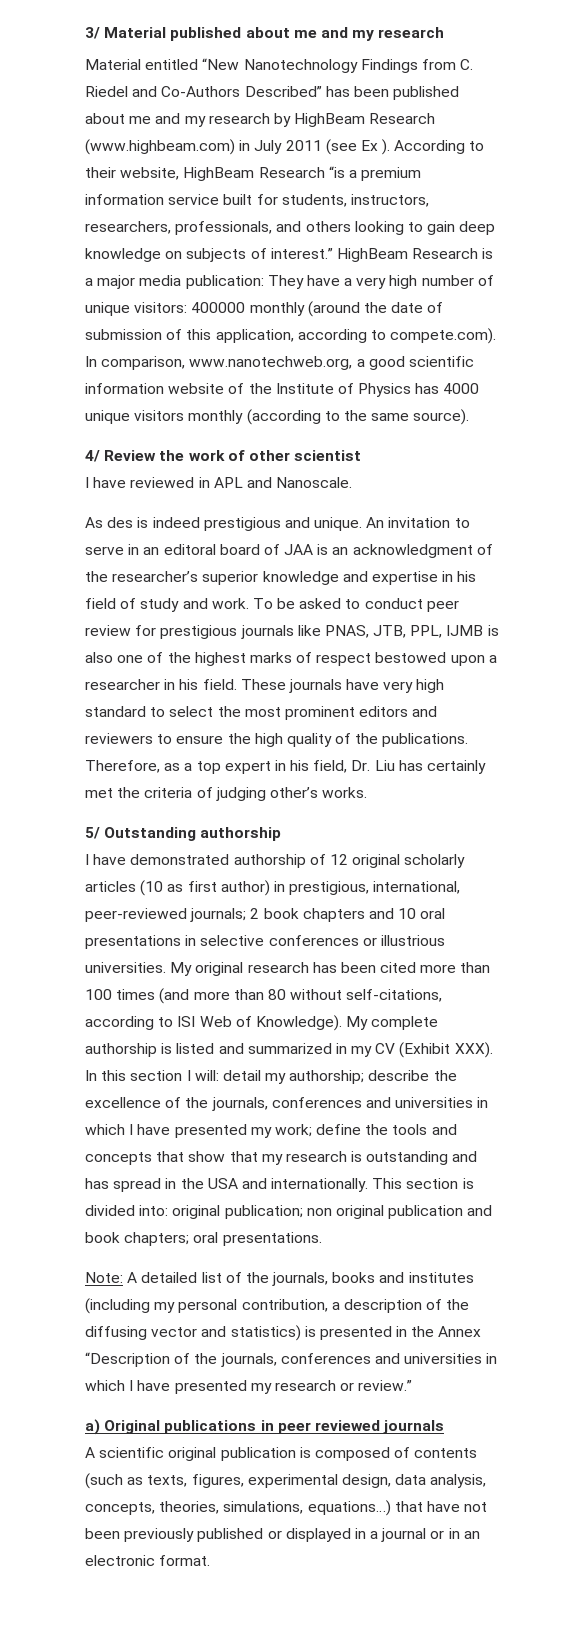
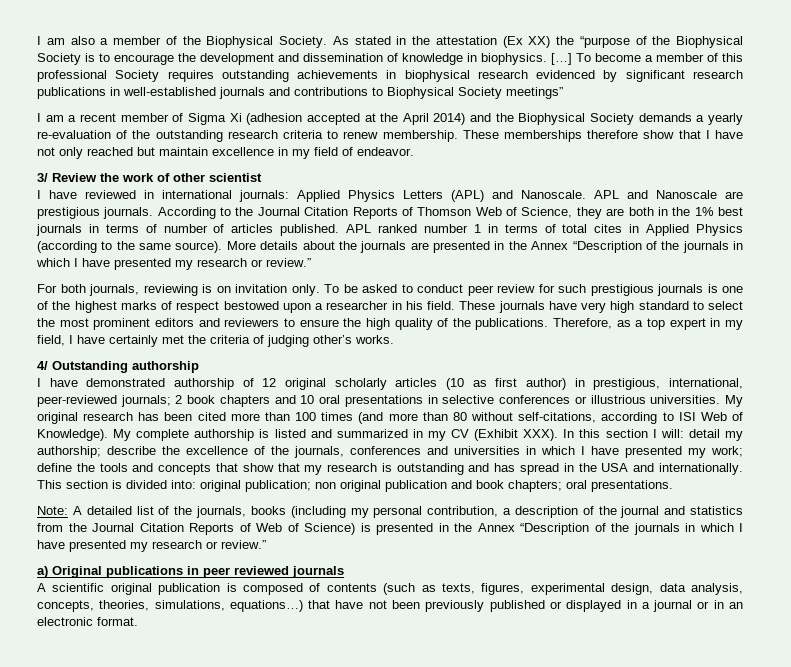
- 3/ Material published about me and my research
- Material entitled “New Nanotechnology Findings from C. Riedel and Co-Authors Described” has been published about me and my research by HighBeam Research (www.highbeam.com) in July 2011 (see Ex ). According to their website, HighBeam Research “is a premium information service built for students, instructors, researchers, professionals, and others looking to gain deep knowledge on subjects of interest.” HighBeam Research is a major media publication: They have a very high number of unique visitors: 400000 monthly (around the date of submission of this application, according to compete.com). In comparison, www.nanotechweb.org, a good scientific information website of the Institute of Physics has 4000 unique visitors monthly (according to the same source).
- 4/ Review the work of other scientist
+ I am also a member of the Biophysical Society. As stated in the attestation (Ex XX) the “purpose of the Biophysical Society is to encourage the development and dissemination of knowledge in biophysics. […] To become a member of this professional Society requires outstanding achievements in biophysical research evidenced by significant research publications in well-established journals and contributions to Biophysical Society meetings”
+ I am a recent member of Sigma Xi (adhesion accepted at the April 2014) and the Biophysical Society demands a yearly re-evaluation of the outstanding research criteria to renew membership. These memberships therefore show that I have not only reached but maintain excellence in my field of endeavor.
+ 3/ Review the work of other scientist
- I have reviewed in APL and Nanoscale.
- As des is indeed prestigious and unique. An invitation to serve in an editoral board of JAA is an acknowledgment of the researcher’s superior knowledge and expertise in his field of study and work.
+ I have reviewed in international journals: Applied Physics Letters (APL) and Nanoscale. APL and Nanoscale are prestigious journals. According to the Journal Citation Reports of Thomson Web of Science, they are both in the 1% best journals in terms of number of articles published. APL ranked number 1 in terms of total cites in Applied Physics (according to the same source). More details about the journals are presented in the Annex “Description of the journals in which I have presented my research or review.”
+ For both journals, reviewing is on invitation only.
- To be asked to conduct peer review for prestigious journals like PNAS, JTB, PPL, IJMB is also one of the highest marks of respect bestowed upon a researcher in his field.
+ To be asked to conduct peer review for such prestigious journals is one of the highest marks of respect bestowed upon a researcher in his field.
- Therefore, as a top expert in his field, Dr. Liu has certainly met the criteria of judging other’s works.
+ Therefore, as a top expert in my field, I have certainly met the criteria of judging other’s works.
- 5/ Outstanding authorship
+ 4/ Outstanding authorship
- Note: A detailed list of the journals, books and institutes (including my personal contribution, a description of the diffusing vector and statistics) is presented in the Annex “Description of the journals, conferences and universities in which I have presented my research or review.”
+ Note: A detailed list of the journals, books (including my personal contribution, a description of the journal and statistics from the Journal Citation Reports of Web of Science) is presented in the Annex “Description of the journals in which I have presented my research or review.”

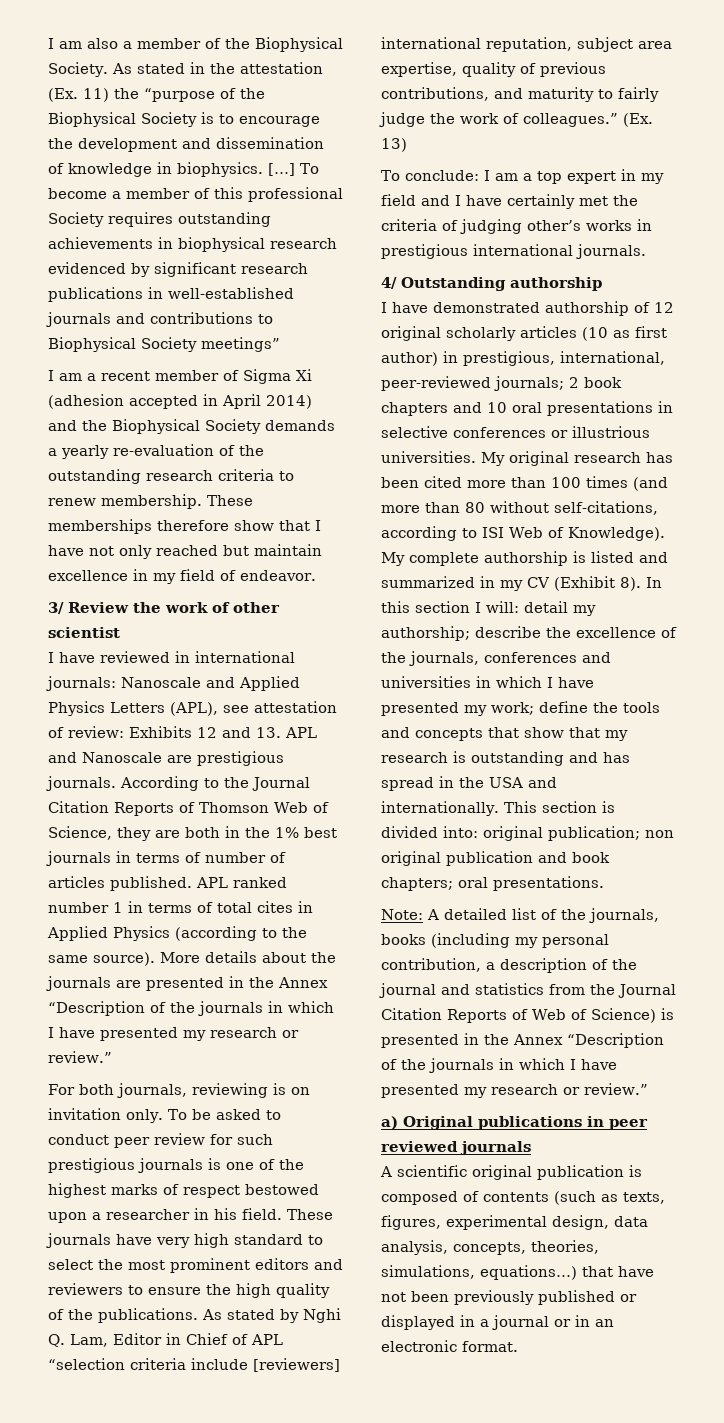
- As stated in the attestation (Ex XX) the “purpose of the Biophysical Society is to encourage the development and dissemination of knowledge in biophysics.
+ As stated in the attestation (Ex. 11) the “purpose of the Biophysical Society is to encourage the development and dissemination of knowledge in biophysics.
- I am a recent member of Sigma Xi (adhesion accepted at the April 2014) and the Biophysical Society demands a yearly re-evaluation of the outstanding research criteria to renew membership.
+ I am a recent member of Sigma Xi (adhesion accepted in April 2014) and the Biophysical Society demands a yearly re-evaluation of the outstanding research criteria to renew membership.
- I have reviewed in international journals: Applied Physics Letters (APL) and Nanoscale. APL and Nanoscale are prestigious journals.
+ I have reviewed in international journals: Nanoscale and Applied Physics Letters (APL), see attestation of review: Exhibits 12 and 13. APL and Nanoscale are prestigious journals.
- Therefore, as a top expert in my field, I have certainly met the criteria of judging other’s works.
+ As stated by Nghi Q. Lam, Editor in Chief of APL “selection criteria include [reviewers] international reputation, subject area expertise, quality of previous contributions, and maturity to fairly judge the work of colleagues.” (Ex. 13)
+ To conclude: I am a top expert in my field and I have certainly met the criteria of judging other’s works in prestigious international journals.
- My complete authorship is listed and summarized in my CV (Exhibit XXX).
+ My complete authorship is listed and summarized in my CV (Exhibit 8).

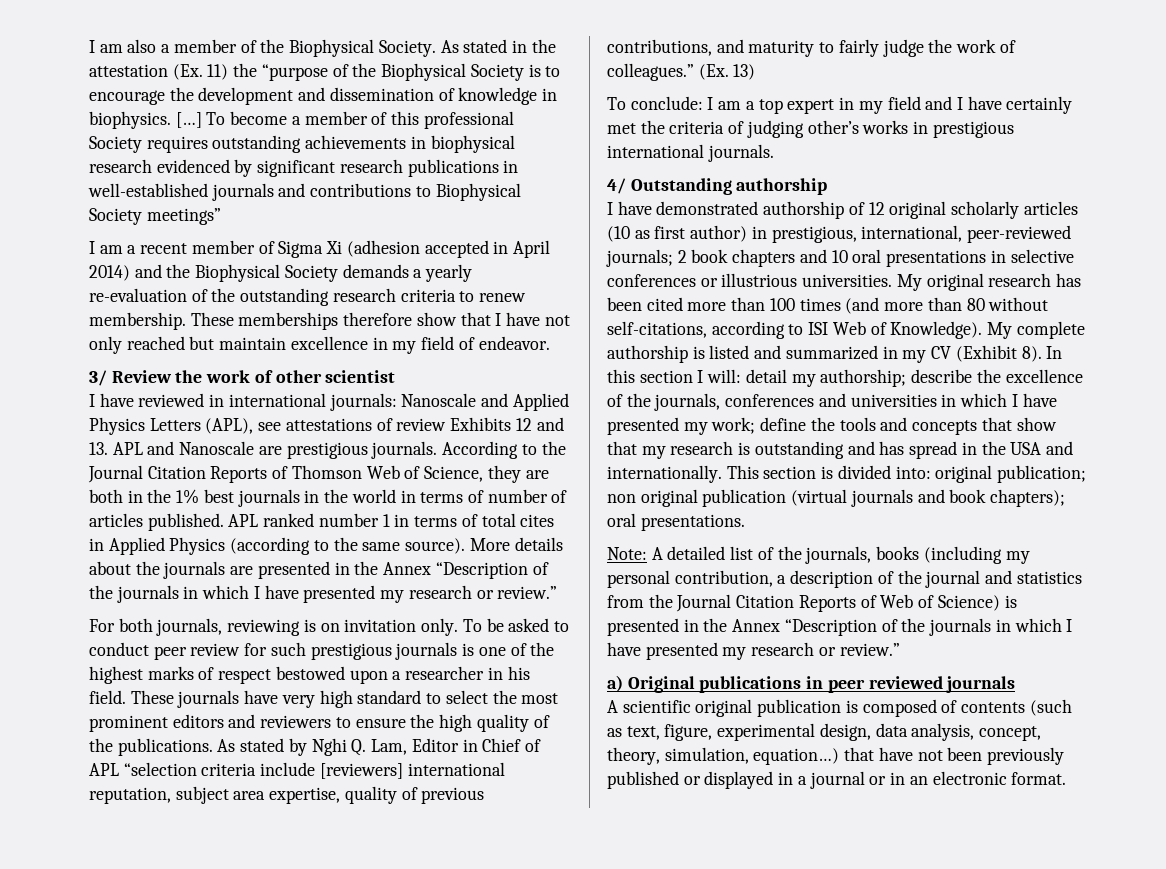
- I have reviewed in international journals: Nanoscale and Applied Physics Letters (APL), see attestation of review: Exhibits 12 and 13. APL and Nanoscale are prestigious journals.
+ I have reviewed in international journals: Nanoscale and Applied Physics Letters (APL), see attestations of review Exhibits 12 and 13. APL and Nanoscale are prestigious journals.
- According to the Journal Citation Reports of Thomson Web of Science, they are both in the 1% best journals in terms of number of articles published.
+ According to the Journal Citation Reports of Thomson Web of Science, they are both in the 1% best journals in the world in terms of number of articles published.
- This section is divided into: original publication; non original publication and book chapters; oral presentations.
+ This section is divided into: original publication; non original publication (virtual journals and book chapters); oral presentations.
- A scientific original publication is composed of contents (such as texts, figures, experimental design, data analysis, concepts, theories, simulations, equations…) that have not been previously published or displayed in a journal or in an electronic format.
+ A scientific original publication is composed of contents (such as text, figure, experimental design, data analysis, concept, theory, simulation, equation…) that have not been previously published or displayed in a journal or in an electronic format.

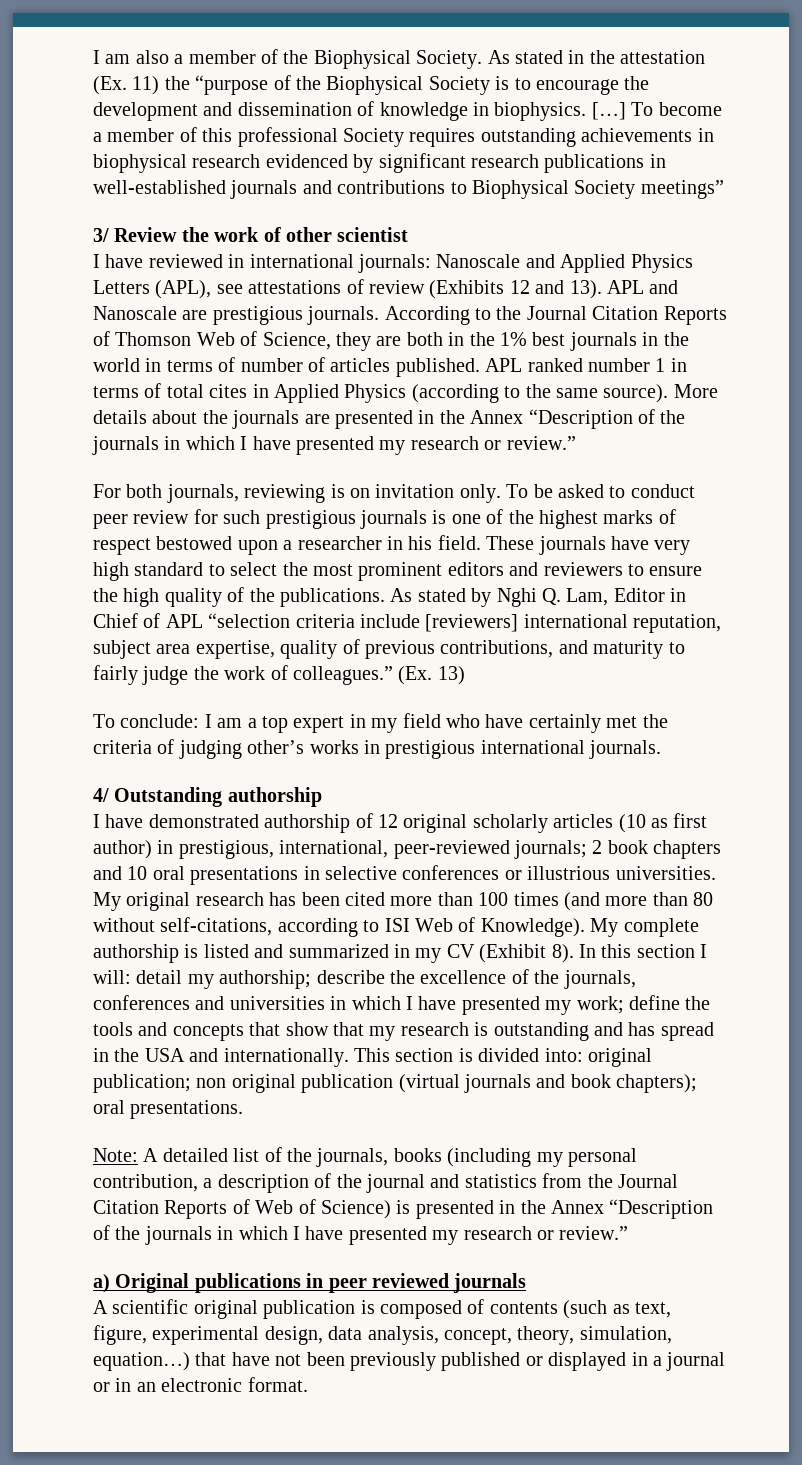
- I am a recent member of Sigma Xi (adhesion accepted in April 2014) and the Biophysical Society demands a yearly re-evaluation of the outstanding research criteria to renew membership. These memberships therefore show that I have not only reached but maintain excellence in my field of endeavor.
- I have reviewed in international journals: Nanoscale and Applied Physics Letters (APL), see attestations of review Exhibits 12 and 13. APL and Nanoscale are prestigious journals.
+ I have reviewed in international journals: Nanoscale and Applied Physics Letters (APL), see attestations of review (Exhibits 12 and 13). APL and Nanoscale are prestigious journals.
- To conclude: I am a top expert in my field and I have certainly met the criteria of judging other’s works in prestigious international journals.
+ To conclude: I am a top expert in my field who have certainly met the criteria of judging other’s works in prestigious international journals.

